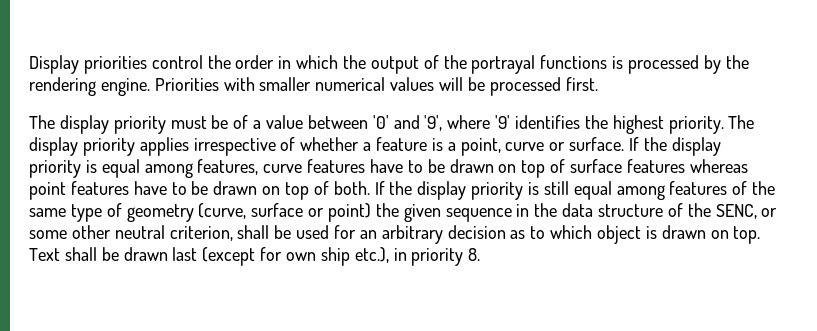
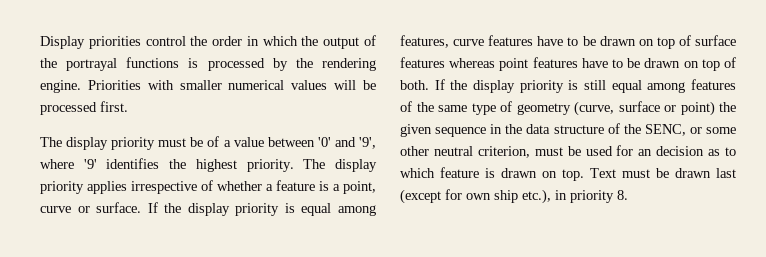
- If the display priority is still equal among features of the same type of geometry (curve, surface or point) the given sequence in the data structure of the SENC, or some other neutral criterion, shall be used for an arbitrary decision as to which object is drawn on top.
+ If the display priority is still equal among features of the same type of geometry (curve, surface or point) the given sequence in the data structure of the SENC, or some other neutral criterion, must be used for an decision as to which feature is drawn on top.
- Text shall be drawn last (except for own ship etc.), in priority 8.
+ Text must be drawn last (except for own ship etc.), in priority 8.

